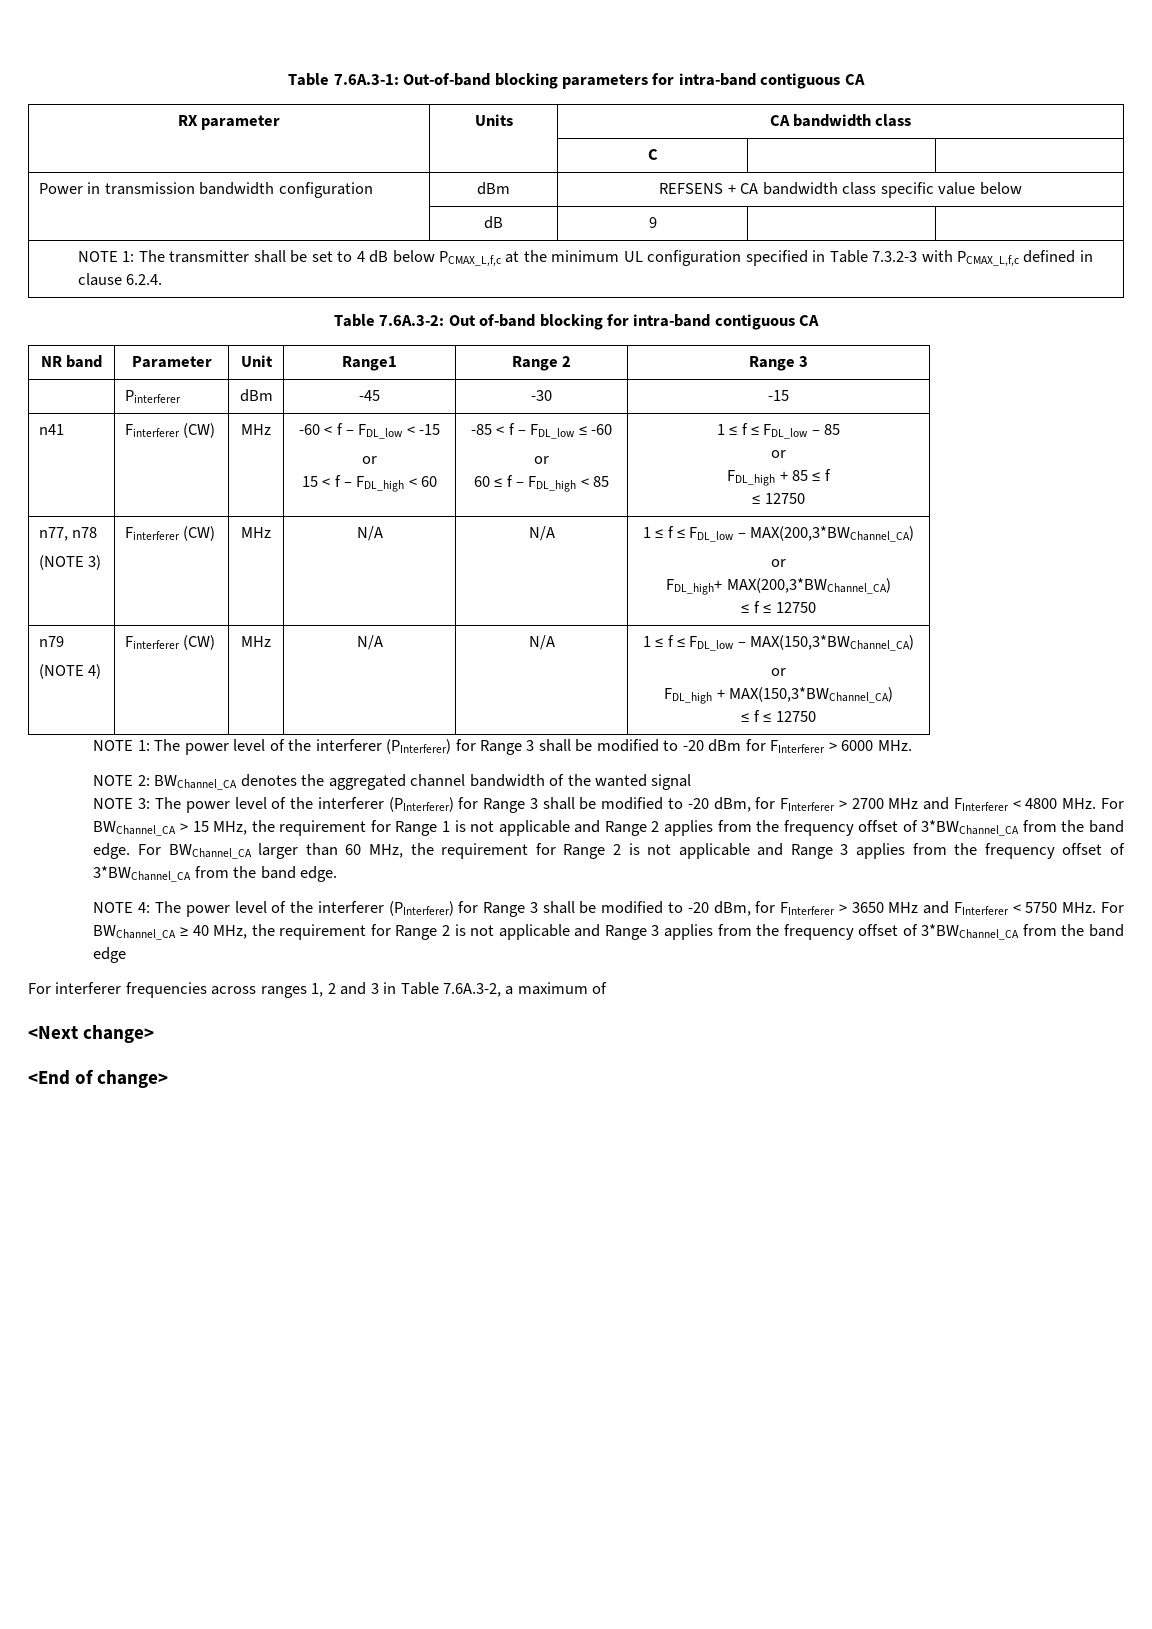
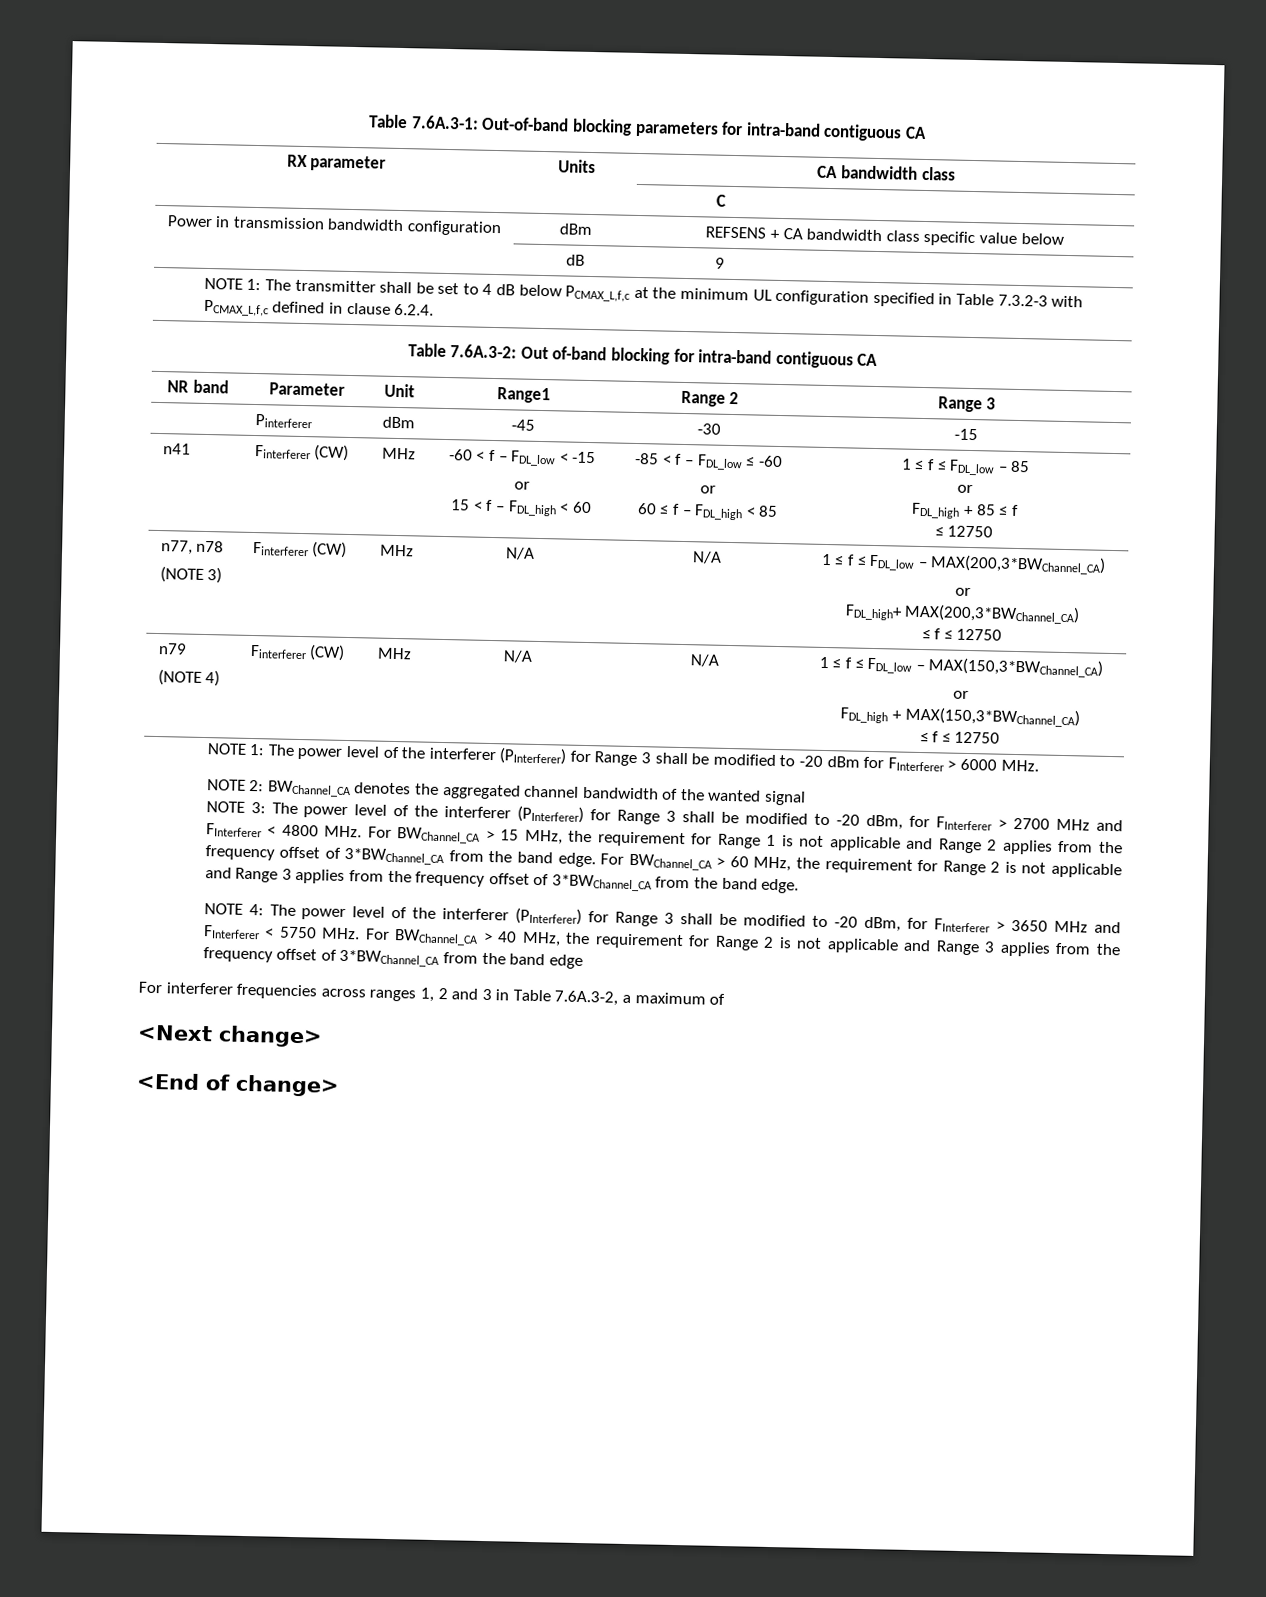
- For BWChannel_CA larger than 60 MHz, the requirement for Range 2 is not applicable and Range 3 applies from the frequency offset of 3*BWChannel_CA from the band edge.
+ For BWChannel_CA > 60 MHz, the requirement for Range 2 is not applicable and Range 3 applies from the frequency offset of 3*BWChannel_CA from the band edge.
- NOTE 4: The power level of the interferer (PInterferer) for Range 3 shall be modified to -20 dBm, for FInterferer > 3650 MHz and FInterferer < 5750 MHz. For BWChannel_CA ≥ 40 MHz, the requirement for Range 2 is not applicable and Range 3 applies from the frequency offset of 3*BWChannel_CA from the band edge
+ NOTE 4: The power level of the interferer (PInterferer) for Range 3 shall be modified to -20 dBm, for FInterferer > 3650 MHz and FInterferer < 5750 MHz. For BWChannel_CA > 40 MHz, the requirement for Range 2 is not applicable and Range 3 applies from the frequency offset of 3*BWChannel_CA from the band edge

